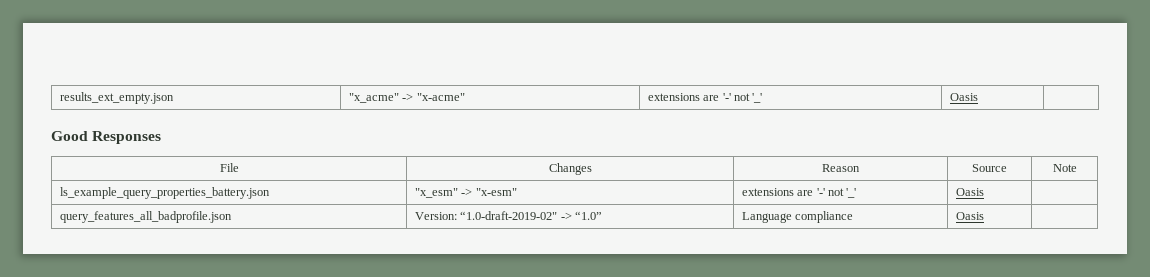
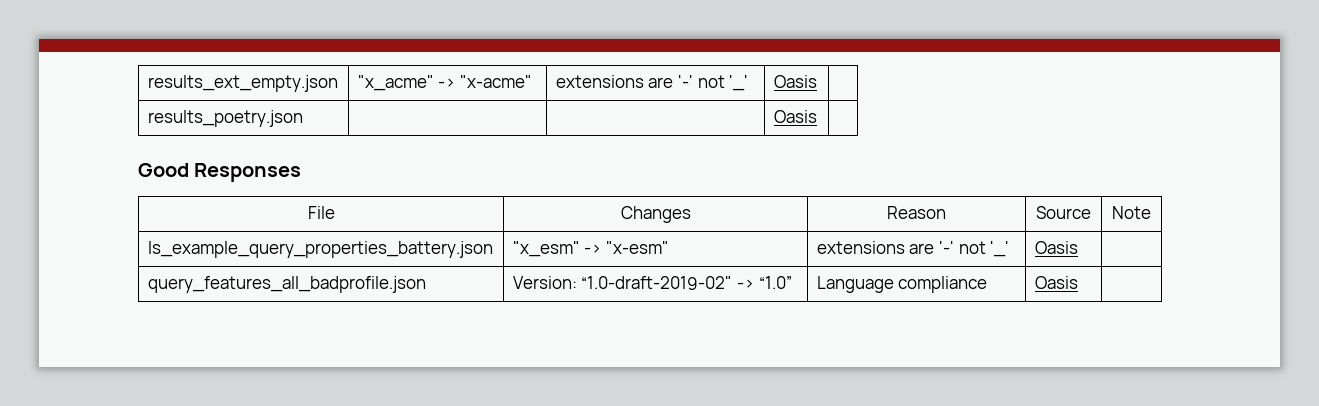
+ results_poetry.json | | | Oasis |

